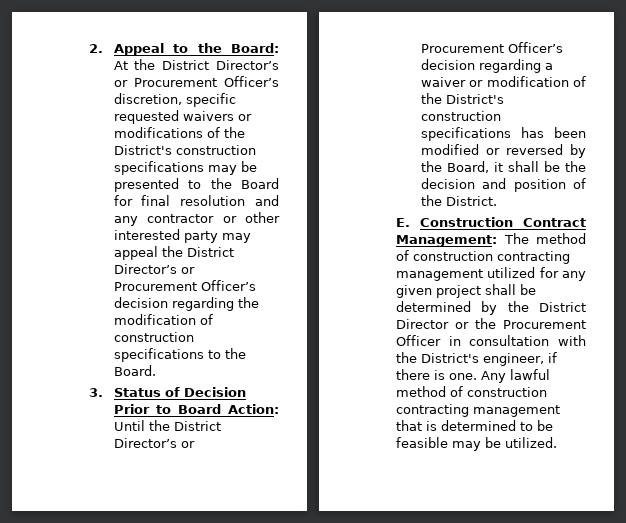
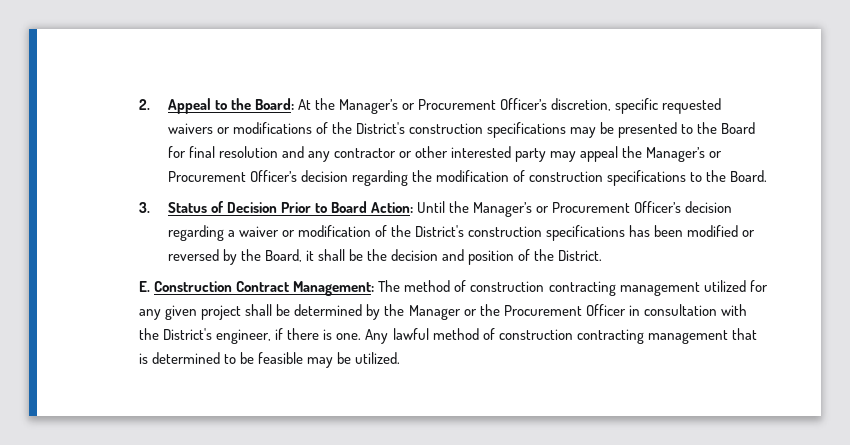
- 2. Appeal to the Board: At the District Director’s or Procurement Officer’s discretion, specific requested waivers or modifications of the District's construction specifications may be presented to the Board for final resolution and any contractor or other interested party may appeal the District Director’s or Procurement Officer’s decision regarding the modification of construction specifications to the Board.
+ 2. Appeal to the Board: At the Manager’s or Procurement Officer’s discretion, specific requested waivers or modifications of the District's construction specifications may be presented to the Board for final resolution and any contractor or other interested party may appeal the Manager’s or Procurement Officer’s decision regarding the modification of construction specifications to the Board.
- 3. Status of Decision Prior to Board Action: Until the District Director’s or Procurement Officer’s decision regarding a waiver or modification of the District's construction specifications has been modified or reversed by the Board, it shall be the decision and position of the District.
+ 3. Status of Decision Prior to Board Action: Until the Manager’s or Procurement Officer’s decision regarding a waiver or modification of the District's construction specifications has been modified or reversed by the Board, it shall be the decision and position of the District.
- E. Construction Contract Management: The method of construction contracting management utilized for any given project shall be determined by the District Director or the Procurement Officer in consultation with the District's engineer, if there is one.
+ E. Construction Contract Management: The method of construction contracting management utilized for any given project shall be determined by the Manager or the Procurement Officer in consultation with the District's engineer, if there is one.

